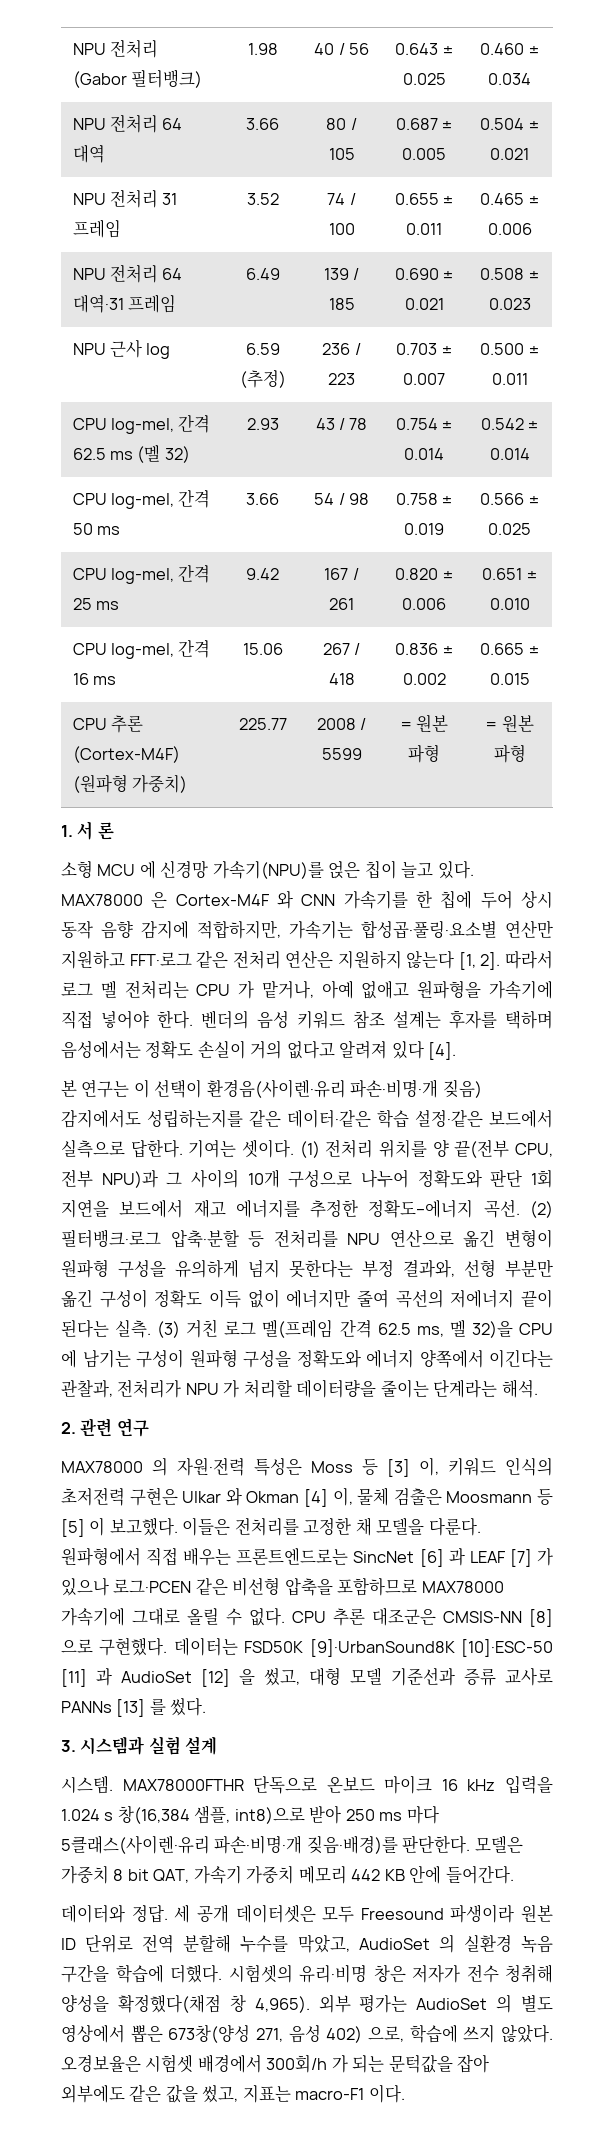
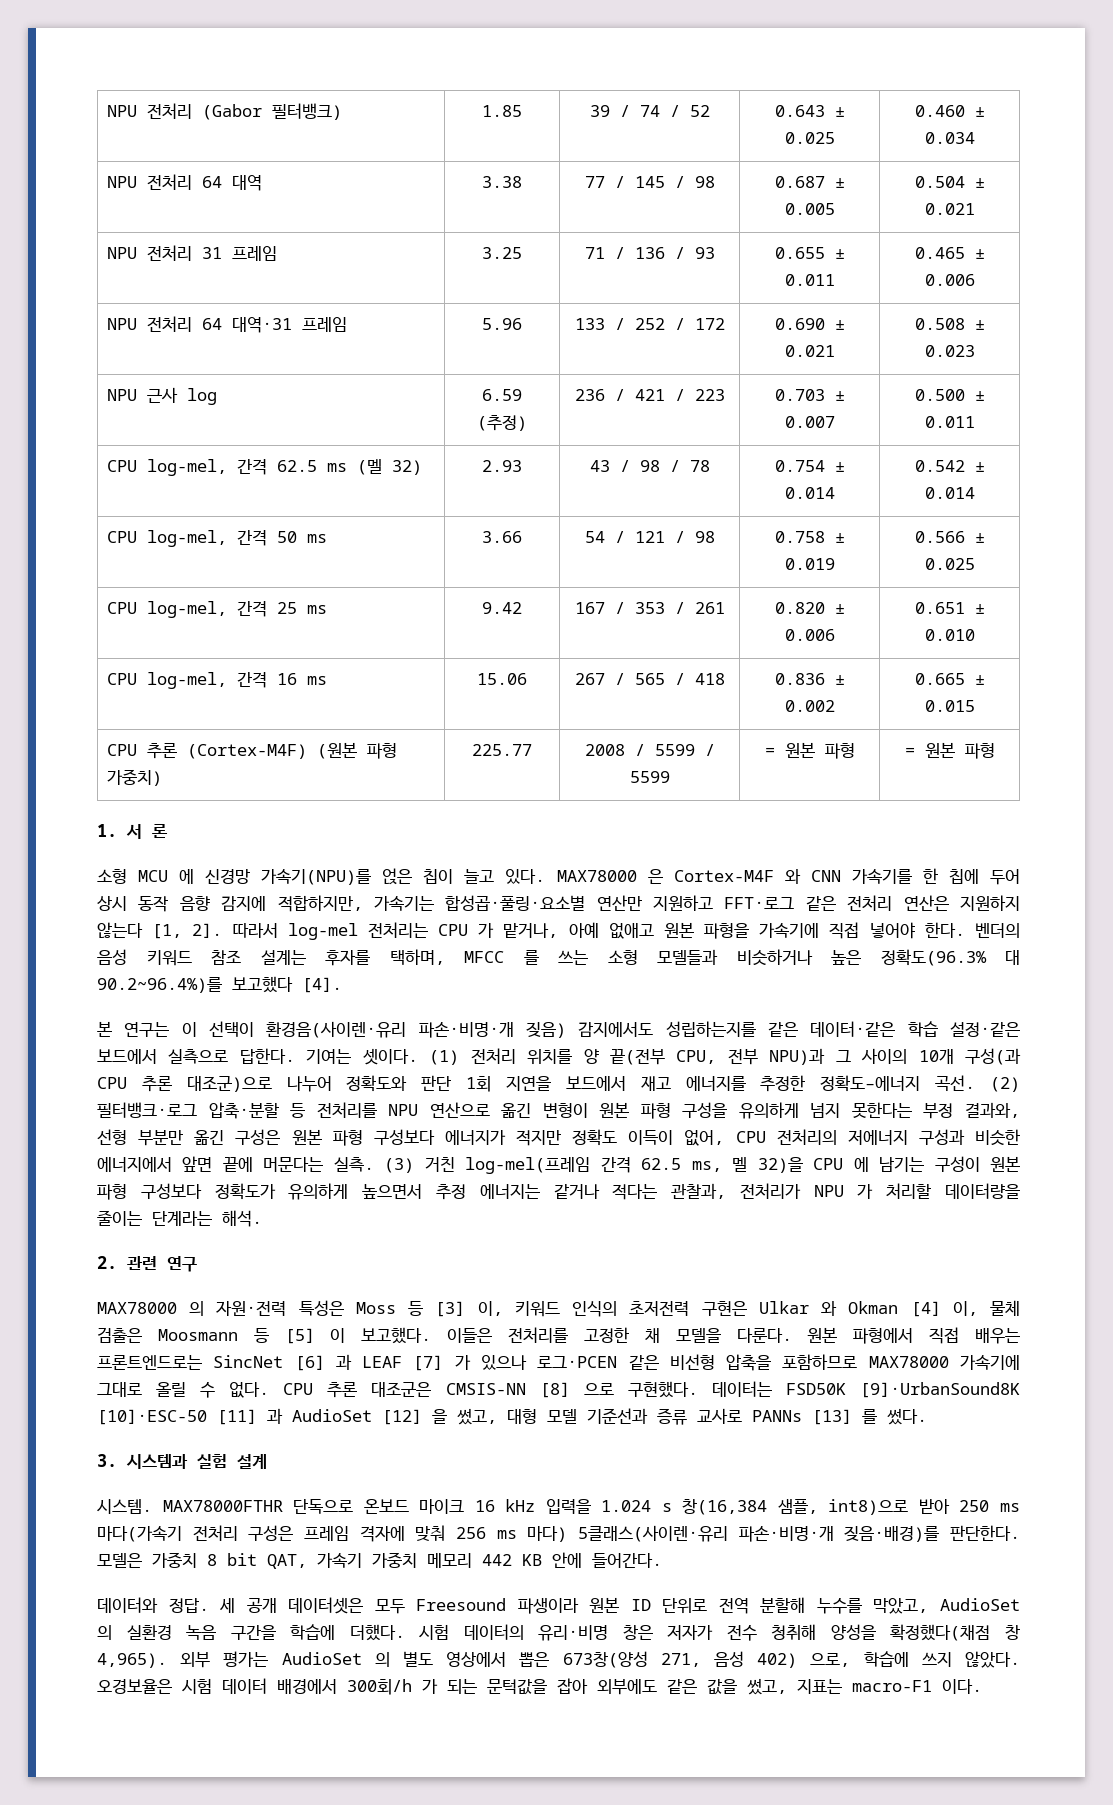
- NPU 전처리 (Gabor 필터뱅크) | 1.98 | 40 / 56 | 0.643 ± 0.025 | 0.460 ± 0.034
+ NPU 전처리 (Gabor 필터뱅크) | 1.85 | 39 / 74 / 52 | 0.643 ± 0.025 | 0.460 ± 0.034
- NPU 전처리 64 대역 | 3.66 | 80 / 105 | 0.687 ± 0.005 | 0.504 ± 0.021
+ NPU 전처리 64 대역 | 3.38 | 77 / 145 / 98 | 0.687 ± 0.005 | 0.504 ± 0.021
- NPU 전처리 31 프레임 | 3.52 | 74 / 100 | 0.655 ± 0.011 | 0.465 ± 0.006
+ NPU 전처리 31 프레임 | 3.25 | 71 / 136 / 93 | 0.655 ± 0.011 | 0.465 ± 0.006
- NPU 전처리 64 대역·31 프레임 | 6.49 | 139 / 185 | 0.690 ± 0.021 | 0.508 ± 0.023
+ NPU 전처리 64 대역·31 프레임 | 5.96 | 133 / 252 / 172 | 0.690 ± 0.021 | 0.508 ± 0.023
- NPU 근사 log | 6.59 (추정) | 236 / 223 | 0.703 ± 0.007 | 0.500 ± 0.011
+ NPU 근사 log | 6.59 (추정) | 236 / 421 / 223 | 0.703 ± 0.007 | 0.500 ± 0.011
- CPU log-mel, 간격 62.5 ms (멜 32) | 2.93 | 43 / 78 | 0.754 ± 0.014 | 0.542 ± 0.014
+ CPU log-mel, 간격 62.5 ms (멜 32) | 2.93 | 43 / 98 / 78 | 0.754 ± 0.014 | 0.542 ± 0.014
- CPU log-mel, 간격 50 ms | 3.66 | 54 / 98 | 0.758 ± 0.019 | 0.566 ± 0.025
+ CPU log-mel, 간격 50 ms | 3.66 | 54 / 121 / 98 | 0.758 ± 0.019 | 0.566 ± 0.025
- CPU log-mel, 간격 25 ms | 9.42 | 167 / 261 | 0.820 ± 0.006 | 0.651 ± 0.010
+ CPU log-mel, 간격 25 ms | 9.42 | 167 / 353 / 261 | 0.820 ± 0.006 | 0.651 ± 0.010
- CPU log-mel, 간격 16 ms | 15.06 | 267 / 418 | 0.836 ± 0.002 | 0.665 ± 0.015
+ CPU log-mel, 간격 16 ms | 15.06 | 267 / 565 / 418 | 0.836 ± 0.002 | 0.665 ± 0.015
- CPU 추론 (Cortex-M4F) (원파형 가중치) | 225.77 | 2008 / 5599 | = 원본 파형 | = 원본 파형
+ CPU 추론 (Cortex-M4F) (원본 파형 가중치) | 225.77 | 2008 / 5599 / 5599 | = 원본 파형 | = 원본 파형
- 따라서 로그 멜 전처리는 CPU 가 맡거나, 아예 없애고 원파형을 가속기에 직접 넣어야 한다.
+ 따라서 log-mel 전처리는 CPU 가 맡거나, 아예 없애고 원본 파형을 가속기에 직접 넣어야 한다.
- 벤더의 음성 키워드 참조 설계는 후자를 택하며 음성에서는 정확도 손실이 거의 없다고 알려져 있다 [4].
+ 벤더의 음성 키워드 참조 설계는 후자를 택하며, MFCC 를 쓰는 소형 모델들과 비슷하거나 높은 정확도(96.3% 대 90.2~96.4%)를 보고했다 [4].
- (1) 전처리 위치를 양 끝(전부 CPU, 전부 NPU)과 그 사이의 10개 구성으로 나누어 정확도와 판단 1회 지연을 보드에서 재고 에너지를 추정한 정확도–에너지 곡선.
+ (1) 전처리 위치를 양 끝(전부 CPU, 전부 NPU)과 그 사이의 10개 구성(과 CPU 추론 대조군)으로 나누어 정확도와 판단 1회 지연을 보드에서 재고 에너지를 추정한 정확도–에너지 곡선.
- (2) 필터뱅크·로그 압축·분할 등 전처리를 NPU 연산으로 옮긴 변형이 원파형 구성을 유의하게 넘지 못한다는 부정 결과와, 선형 부분만 옮긴 구성이 정확도 이득 없이 에너지만 줄여 곡선의 저에너지 끝이 된다는 실측.
+ (2) 필터뱅크·로그 압축·분할 등 전처리를 NPU 연산으로 옮긴 변형이 원본 파형 구성을 유의하게 넘지 못한다는 부정 결과와, 선형 부분만 옮긴 구성은 원본 파형 구성보다 에너지가 적지만 정확도 이득이 없어, CPU 전처리의 저에너지 구성과 비슷한 에너지에서 앞면 끝에 머문다는 실측.
- (3) 거친 로그 멜(프레임 간격 62.5 ms, 멜 32)을 CPU 에 남기는 구성이 원파형 구성을 정확도와 에너지 양쪽에서 이긴다는 관찰과, 전처리가 NPU 가 처리할 데이터량을 줄이는 단계라는 해석.
+ (3) 거친 log-mel(프레임 간격 62.5 ms, 멜 32)을 CPU 에 남기는 구성이 원본 파형 구성보다 정확도가 유의하게 높으면서 추정 에너지는 같거나 적다는 관찰과, 전처리가 NPU 가 처리할 데이터량을 줄이는 단계라는 해석.
- 원파형에서 직접 배우는 프론트엔드로는 SincNet [6] 과 LEAF [7] 가 있으나 로그·PCEN 같은 비선형 압축을 포함하므로 MAX78000 가속기에 그대로 올릴 수 없다.
+ 원본 파형에서 직접 배우는 프론트엔드로는 SincNet [6] 과 LEAF [7] 가 있으나 로그·PCEN 같은 비선형 압축을 포함하므로 MAX78000 가속기에 그대로 올릴 수 없다.
- MAX78000FTHR 단독으로 온보드 마이크 16 kHz 입력을 1.024 s 창(16,384 샘플, int8)으로 받아 250 ms 마다 5클래스(사이렌·유리 파손·비명·개 짖음·배경)를 판단한다.
+ MAX78000FTHR 단독으로 온보드 마이크 16 kHz 입력을 1.024 s 창(16,384 샘플, int8)으로 받아 250 ms 마다(가속기 전처리 구성은 프레임 격자에 맞춰 256 ms 마다) 5클래스(사이렌·유리 파손·비명·개 짖음·배경)를 판단한다.
- 시험셋의 유리·비명 창은 저자가 전수 청취해 양성을 확정했다(채점 창 4,965).
+ 시험 데이터의 유리·비명 창은 저자가 전수 청취해 양성을 확정했다(채점 창 4,965).
- 오경보율은 시험셋 배경에서 300회/h 가 되는 문턱값을 잡아 외부에도 같은 값을 썼고, 지표는 macro-F1 이다.
+ 오경보율은 시험 데이터 배경에서 300회/h 가 되는 문턱값을 잡아 외부에도 같은 값을 썼고, 지표는 macro-F1 이다.

